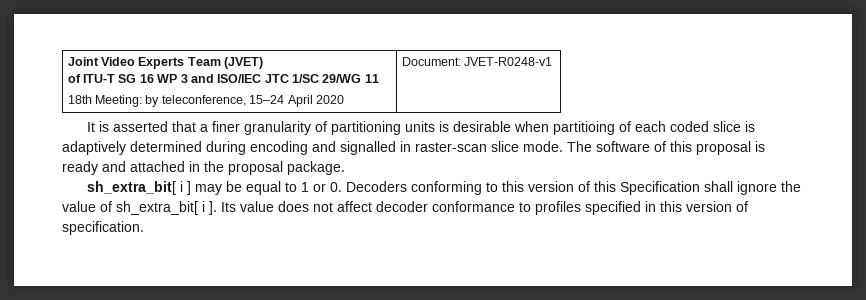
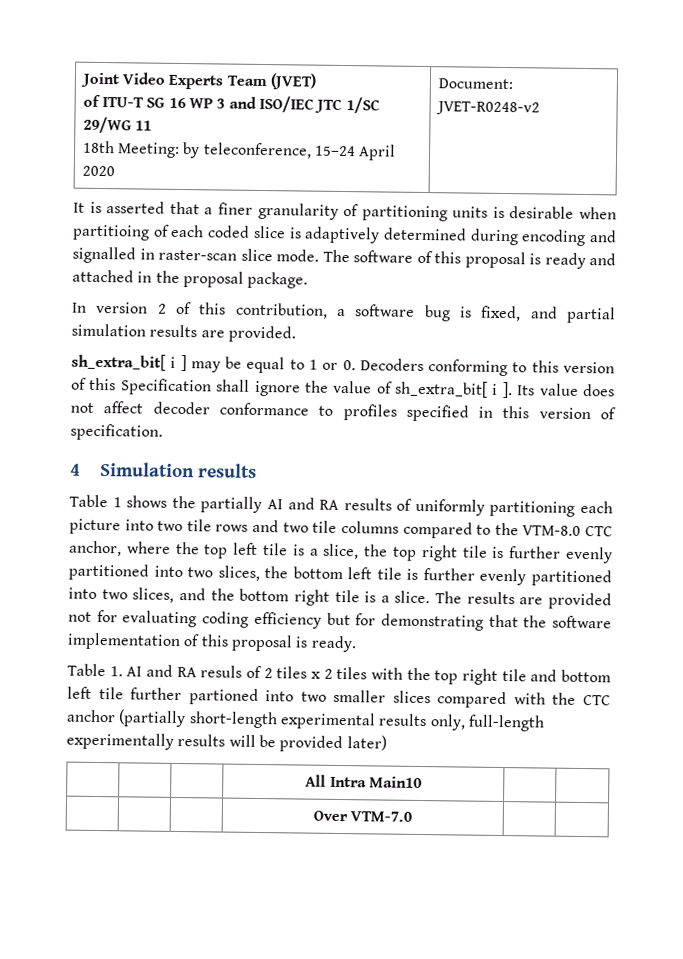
  Joint Video Experts Team (JVET)
  of ITU-T SG 16 WP 3 and ISO/IEC JTC 1/SC 29/WG 11
- 18th Meeting: by teleconference, 15–24 April 2020 | Document: JVET-R0248-v1
+ 18th Meeting: by teleconference, 15–24 April 2020 | Document: JVET-R0248-v2
+ In version 2 of this contribution, a software bug is fixed, and partial simulation results are provided.
+ 4 Simulation results
+ Table 1 shows the partially AI and RA results of uniformly partitioning each picture into two tile rows and two tile columns compared to the VTM-8.0 CTC anchor, where the top left tile is a slice, the top right tile is further evenly partitioned into two slices, the bottom left tile is further evenly partitioned into two slices, and the bottom right tile is a slice. The results are provided not for evaluating coding efficiency but for demonstrating that the software implementation of this proposal is ready.
+ Table 1. AI and RA resuls of 2 tiles x 2 tiles with the top right tile and bottom left tile further partioned into two smaller slices compared with the CTC anchor (partially short-length experimental results only, full-length experimentally results will be provided later)
+ | | | All Intra Main10 | |
+ | | | Over VTM-7.0 | |

